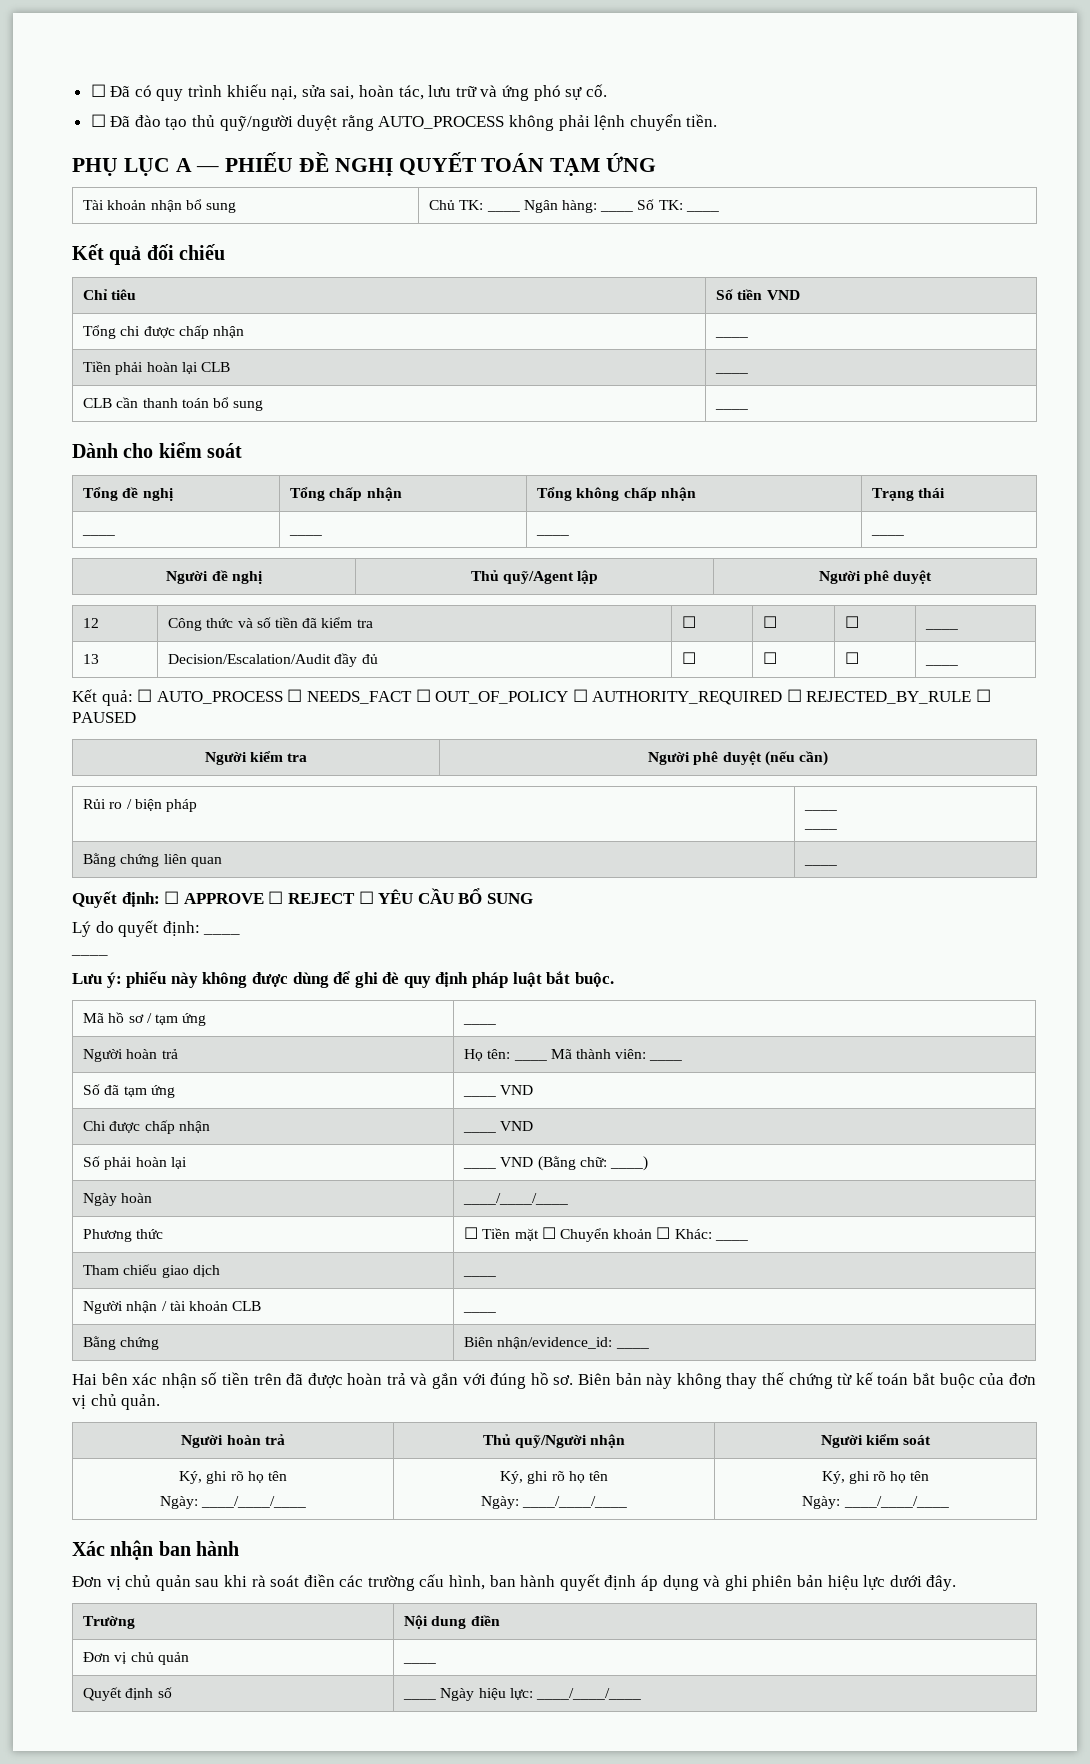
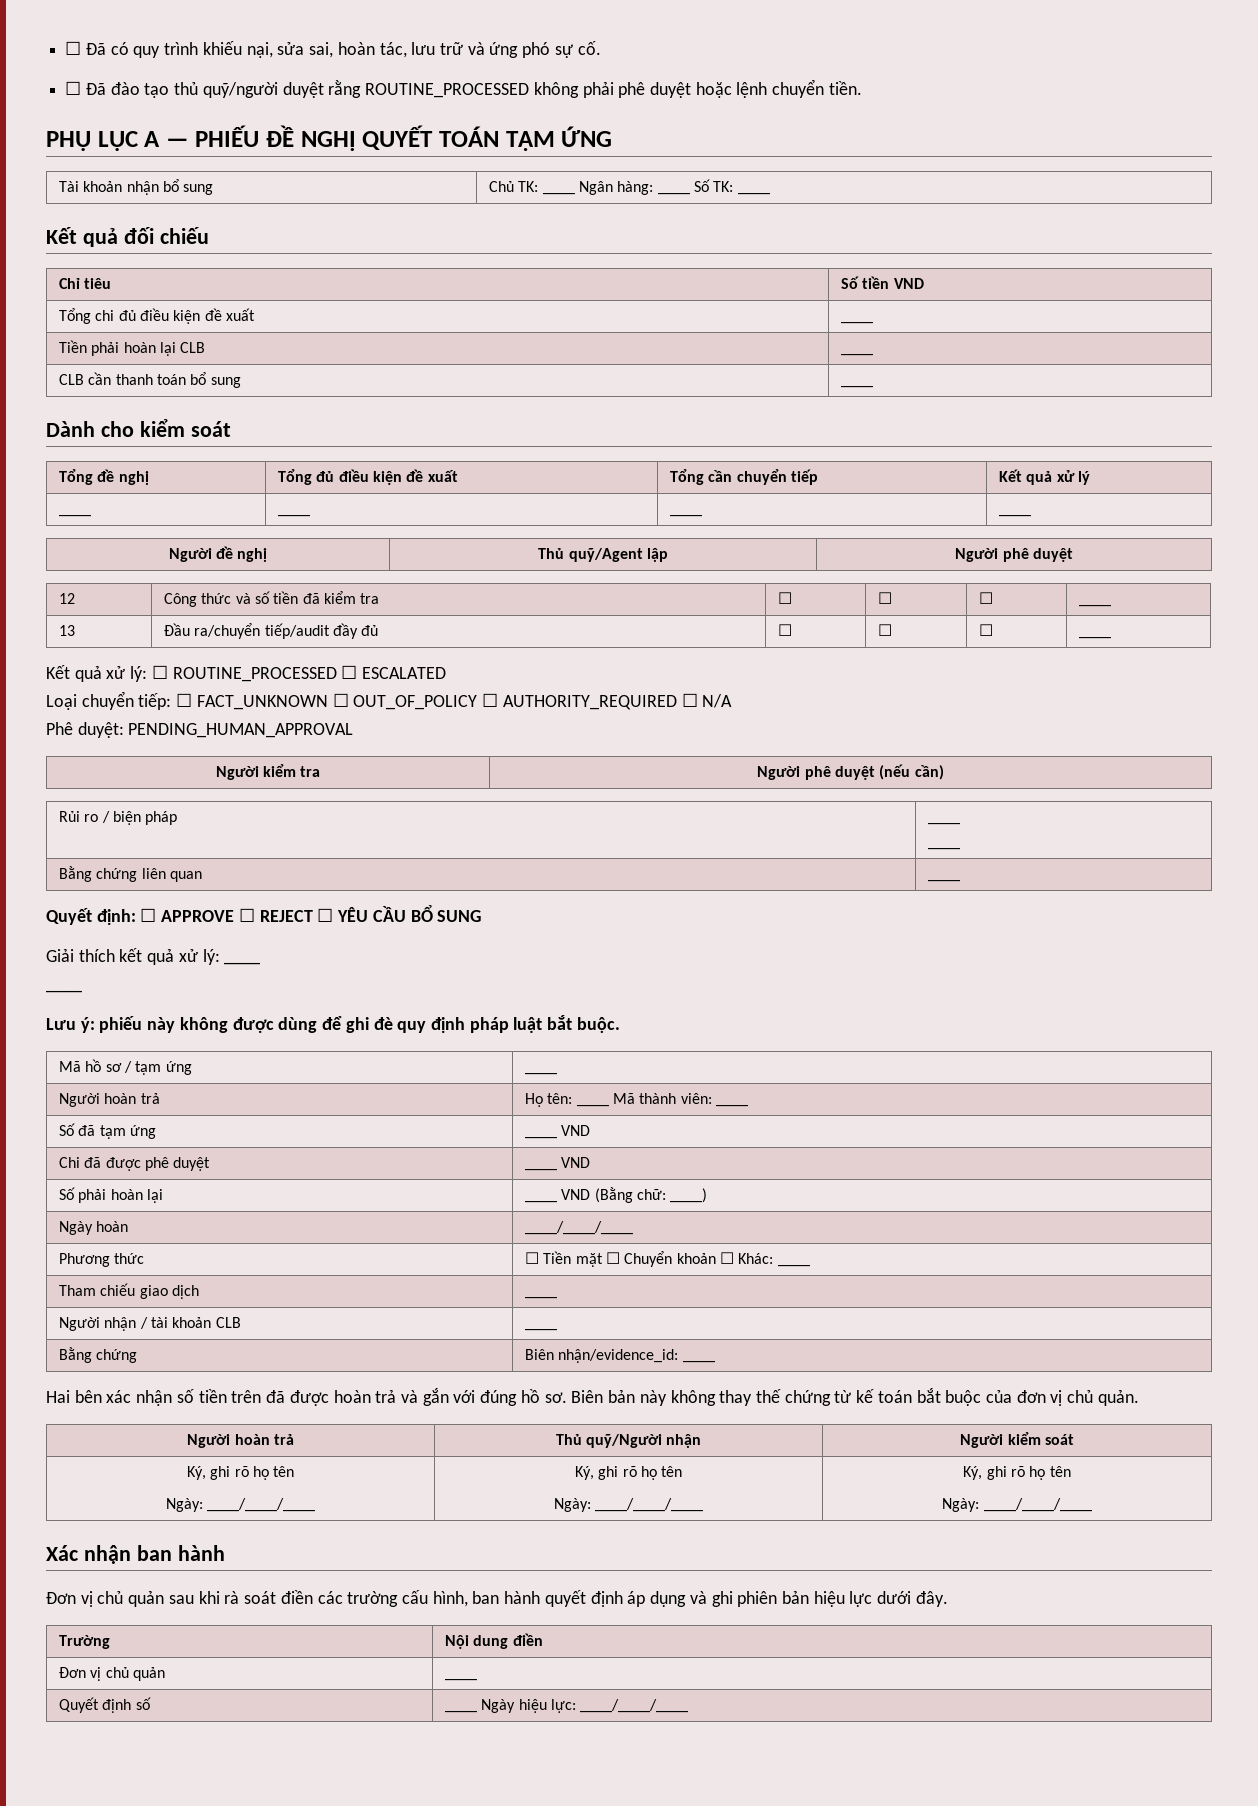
- ☐ Đã đào tạo thủ quỹ/người duyệt rằng AUTO_PROCESS không phải lệnh chuyển tiền.
+ ☐ Đã đào tạo thủ quỹ/người duyệt rằng ROUTINE_PROCESSED không phải phê duyệt hoặc lệnh chuyển tiền.
- Tổng chi được chấp nhận | ____
+ Tổng chi đủ điều kiện đề xuất | ____
- Tổng đề nghị | Tổng chấp nhận | Tổng không chấp nhận | Trạng thái
+ Tổng đề nghị | Tổng đủ điều kiện đề xuất | Tổng cần chuyển tiếp | Kết quả xử lý
- 13 | Decision/Escalation/Audit đầy đủ | ☐ | ☐ | ☐ | ____
+ 13 | Đầu ra/chuyển tiếp/audit đầy đủ | ☐ | ☐ | ☐ | ____
- Kết quả: ☐ AUTO_PROCESS ☐ NEEDS_FACT ☐ OUT_OF_POLICY ☐ AUTHORITY_REQUIRED ☐ REJECTED_BY_RULE ☐ PAUSED
+ Kết quả xử lý: ☐ ROUTINE_PROCESSED ☐ ESCALATED
+ Loại chuyển tiếp: ☐ FACT_UNKNOWN ☐ OUT_OF_POLICY ☐ AUTHORITY_REQUIRED ☐ N/A
+ Phê duyệt: PENDING_HUMAN_APPROVAL
- Lý do quyết định: ____
+ Giải thích kết quả xử lý: ____
- Chi được chấp nhận | ____ VND
+ Chi đã được phê duyệt | ____ VND

